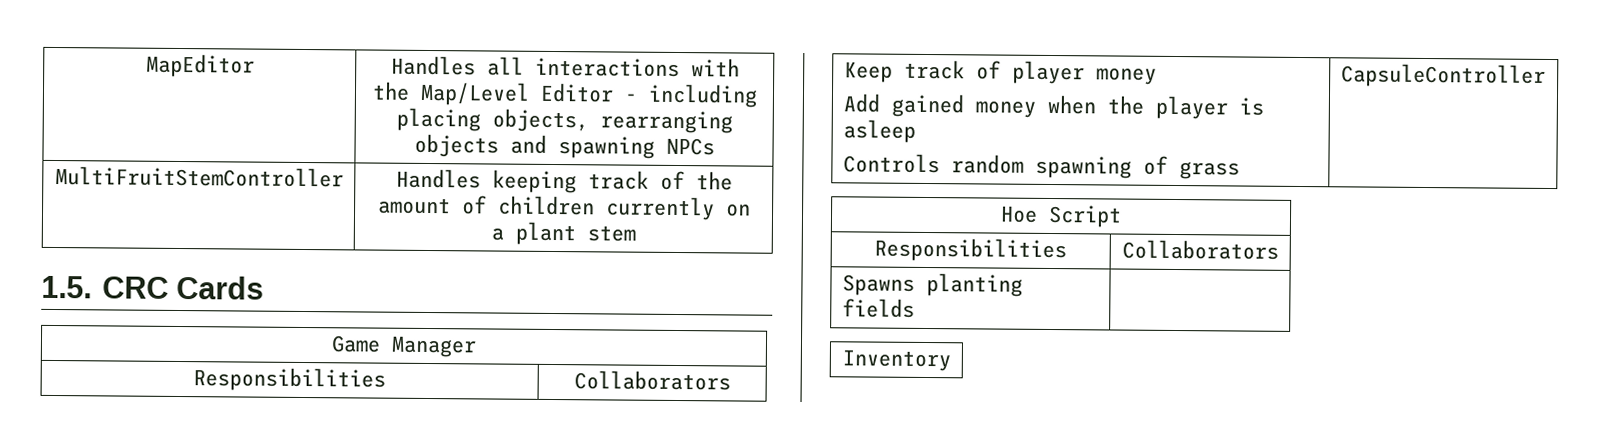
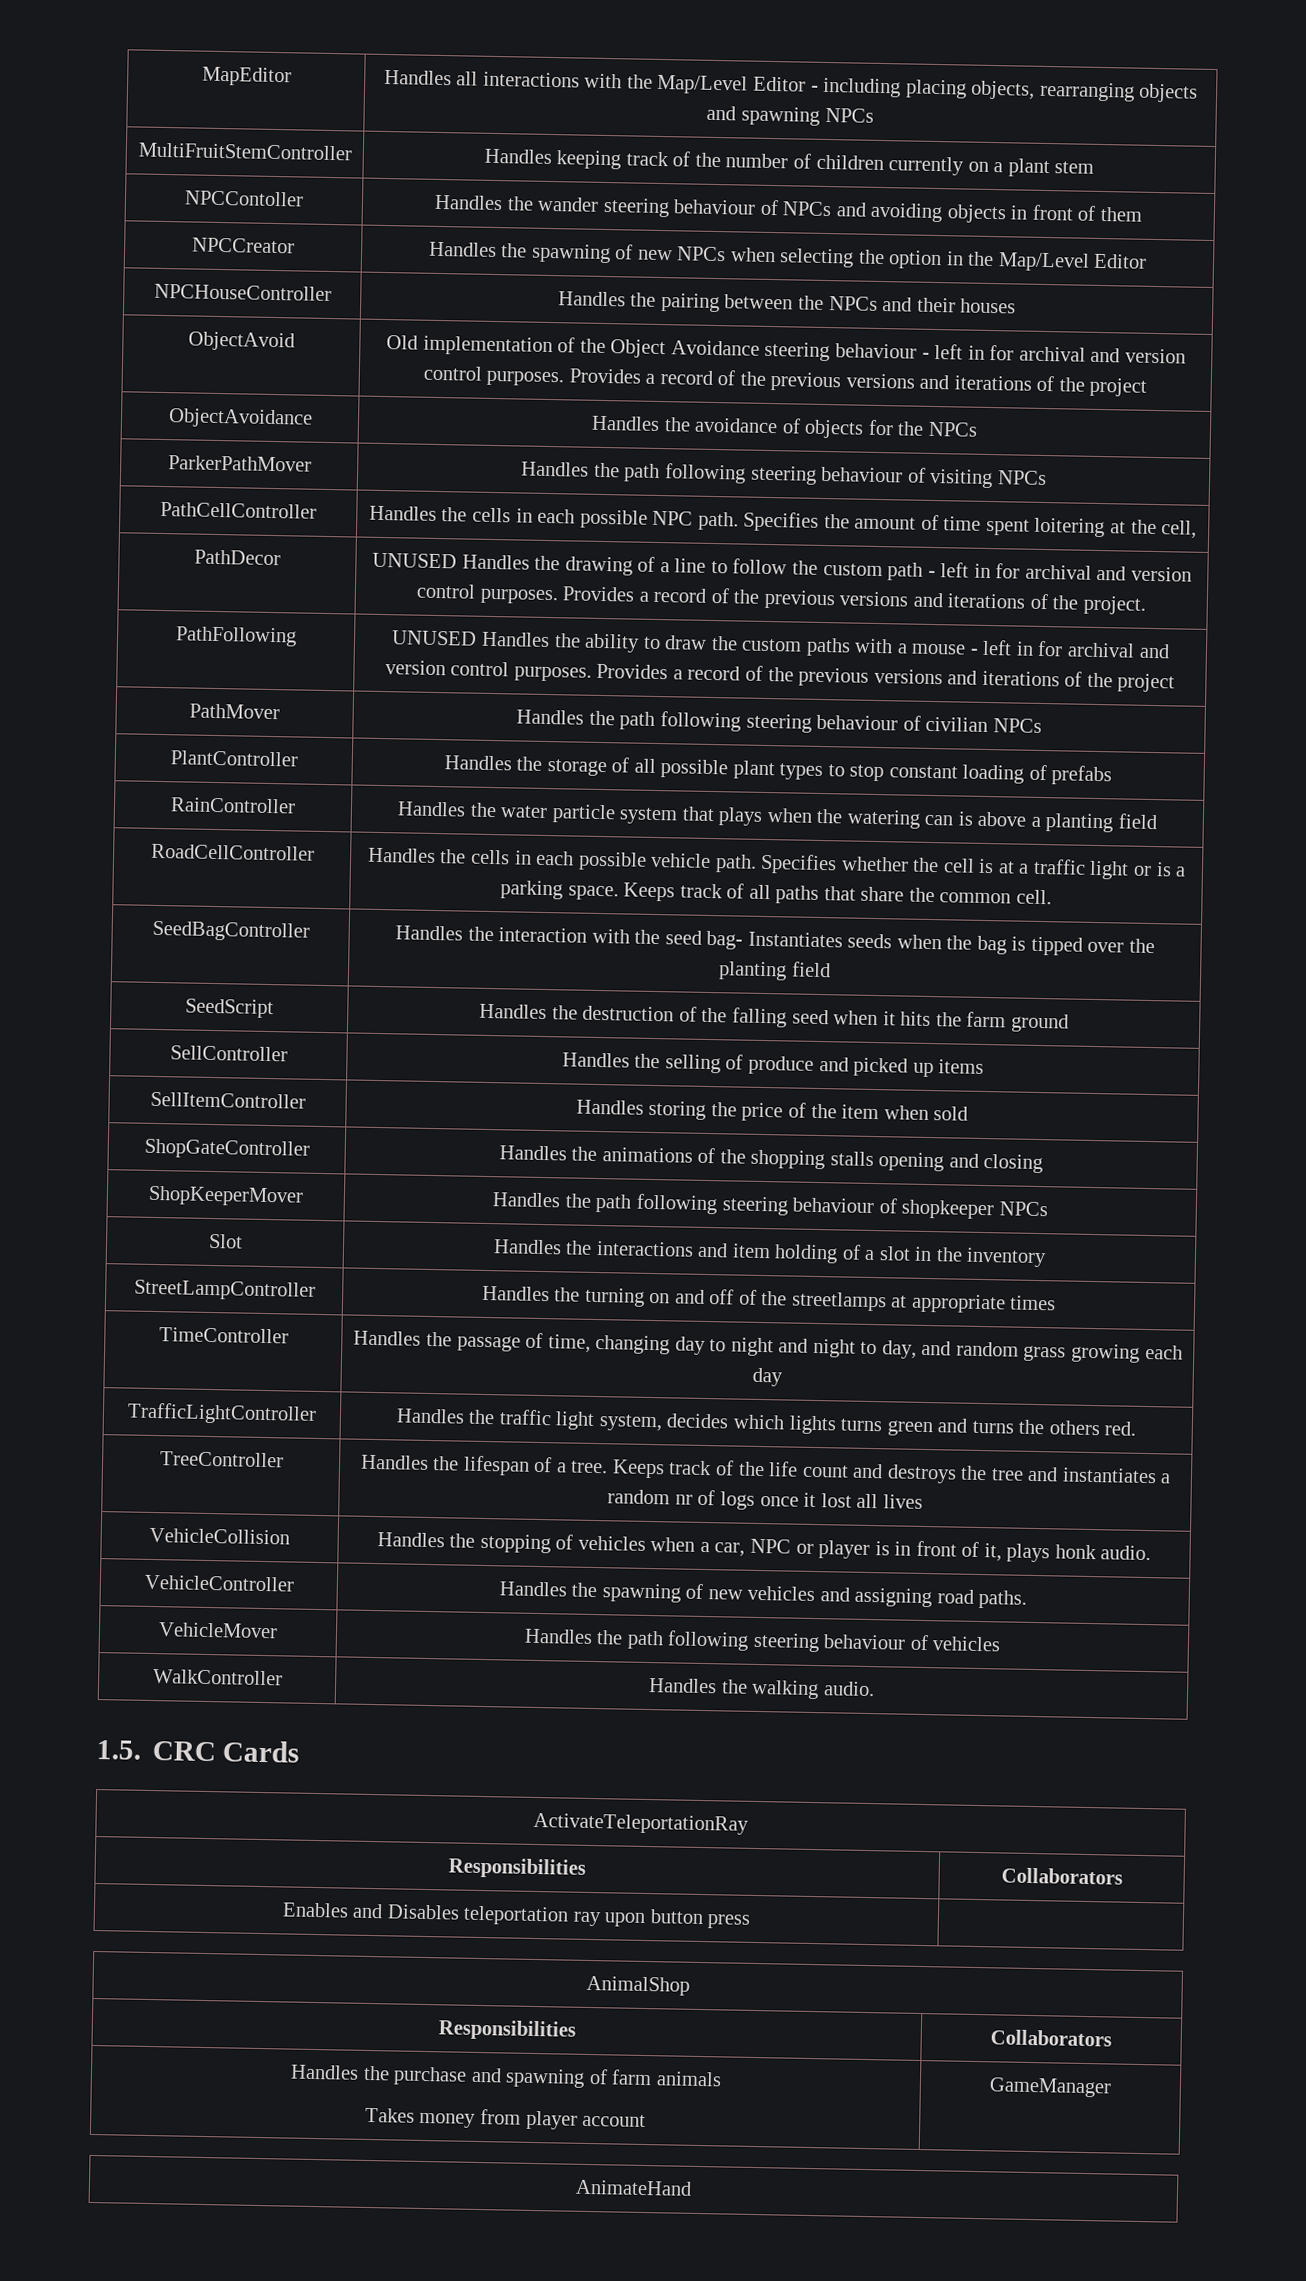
- MultiFruitStemController | Handles keeping track of the amount of children currently on a plant stem
+ MultiFruitStemController | Handles keeping track of the number of children currently on a plant stem
+ NPCContoller | Handles the wander steering behaviour of NPCs and avoiding objects in front of them
+ NPCCreator | Handles the spawning of new NPCs when selecting the option in the Map/Level Editor
+ NPCHouseController | Handles the pairing between the NPCs and their houses
+ ObjectAvoid | Old implementation of the Object Avoidance steering behaviour - left in for archival and version control purposes. Provides a record of the previous versions and iterations of the project
+ ObjectAvoidance | Handles the avoidance of objects for the NPCs
+ ParkerPathMover | Handles the path following steering behaviour of visiting NPCs
+ PathCellController | Handles the cells in each possible NPC path. Specifies the amount of time spent loitering at the cell,
+ PathDecor | UNUSED Handles the drawing of a line to follow the custom path - left in for archival and version control purposes. Provides a record of the previous versions and iterations of the project.
+ PathFollowing | UNUSED Handles the ability to draw the custom paths with a mouse - left in for archival and version control purposes. Provides a record of the previous versions and iterations of the project
+ PathMover | Handles the path following steering behaviour of civilian NPCs
+ PlantController | Handles the storage of all possible plant types to stop constant loading of prefabs
+ RainController | Handles the water particle system that plays when the watering can is above a planting field
+ RoadCellController | Handles the cells in each possible vehicle path. Specifies whether the cell is at a traffic light or is a parking space. Keeps track of all paths that share the common cell.
+ SeedBagController | Handles the interaction with the seed bag- Instantiates seeds when the bag is tipped over the planting field
+ SeedScript | Handles the destruction of the falling seed when it hits the farm ground
+ SellController | Handles the selling of produce and picked up items
+ SellItemController | Handles storing the price of the item when sold
+ ShopGateController | Handles the animations of the shopping stalls opening and closing
+ ShopKeeperMover | Handles the path following steering behaviour of shopkeeper NPCs
+ Slot | Handles the interactions and item holding of a slot in the inventory
+ StreetLampController | Handles the turning on and off of the streetlamps at appropriate times
+ TimeController | Handles the passage of time, changing day to night and night to day, and random grass growing each day
+ TrafficLightController | Handles the traffic light system, decides which lights turns green and turns the others red.
+ TreeController | Handles the lifespan of a tree. Keeps track of the life count and destroys the tree and instantiates a random nr of logs once it lost all lives
+ VehicleCollision | Handles the stopping of vehicles when a car, NPC or player is in front of it, plays honk audio.
+ VehicleController | Handles the spawning of new vehicles and assigning road paths.
+ VehicleMover | Handles the path following steering behaviour of vehicles
+ WalkController | Handles the walking audio.
- Game Manager
+ ActivateTeleportationRay
  Responsibilities | Collaborators
- Keep track of player money
- Add gained money when the player is asleep
- Controls random spawning of grass | CapsuleController
- Hoe Script
+ Enables and Disables teleportation ray upon button press |
+ AnimalShop
  Responsibilities | Collaborators
- Spawns planting fields |
- Inventory
+ Handles the purchase and spawning of farm animals
+ Takes money from player account | GameManager
+ AnimateHand

